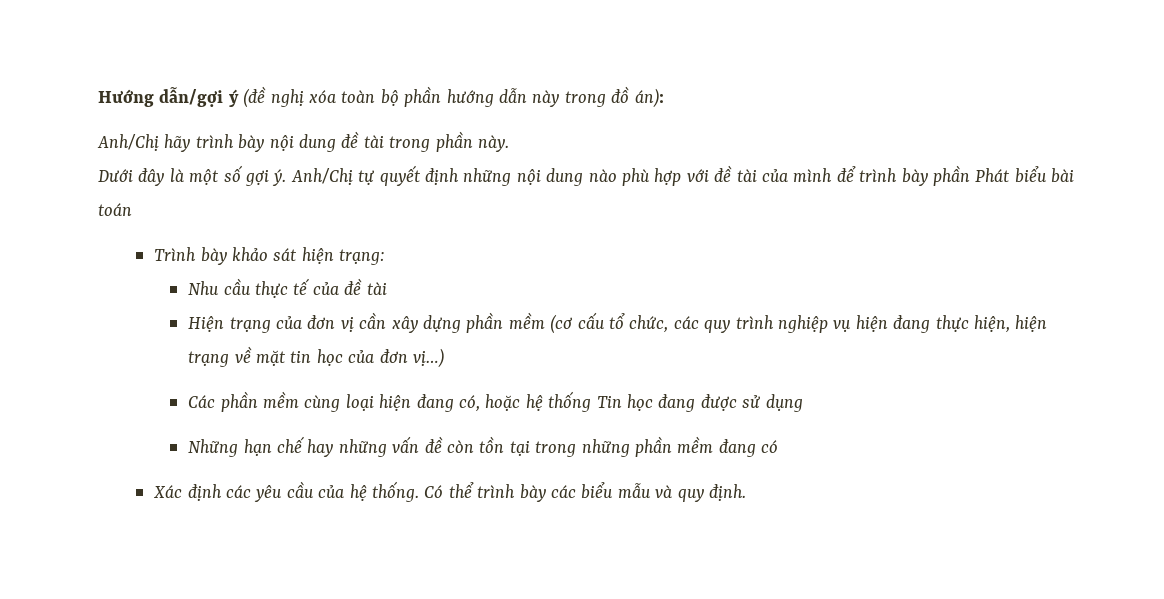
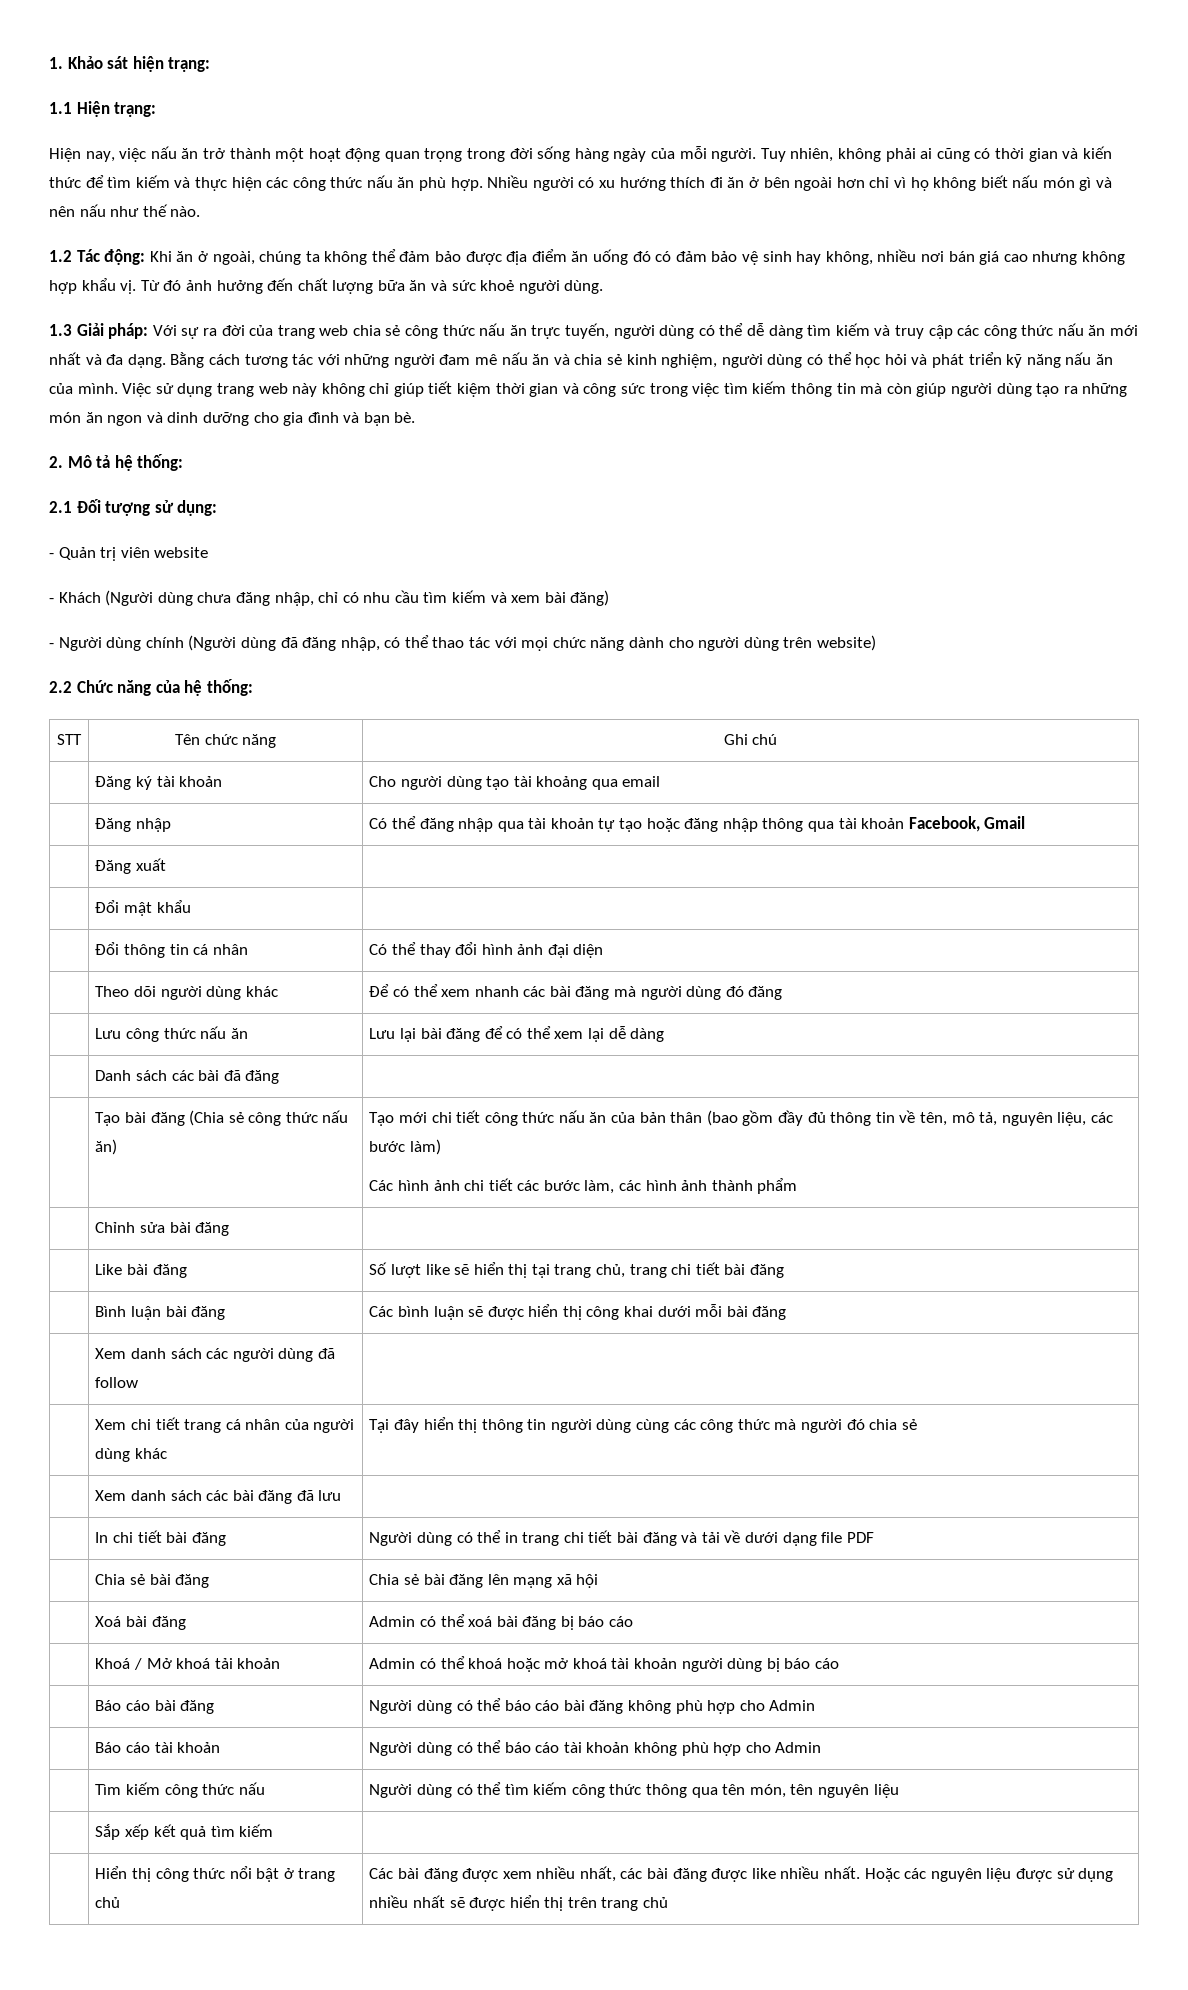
- Hướng dẫn/gợi ý (đề nghị xóa toàn bộ phần hướng dẫn này trong đồ án):
- Anh/Chị hãy trình bày nội dung đề tài trong phần này.
- Dưới đây là một số gợi ý. Anh/Chị tự quyết định những nội dung nào phù hợp với đề tài của mình để trình bày phần Phát biểu bài toán
- Trình bày khảo sát hiện trạng:
- Nhu cầu thực tế của đề tài
- Hiện trạng của đơn vị cần xây dựng phần mềm (cơ cấu tổ chức, các quy trình nghiệp vụ hiện đang thực hiện, hiện trạng về mặt tin học của đơn vị…)
- Các phần mềm cùng loại hiện đang có, hoặc hệ thống Tin học đang được sử dụng
- Những hạn chế hay những vấn đề còn tồn tại trong những phần mềm đang có
- Xác định các yêu cầu của hệ thống. Có thể trình bày các biểu mẫu và quy định.
+ 1. Khảo sát hiện trạng:
+ 1.1 Hiện trạng:
+ Hiện nay, việc nấu ăn trở thành một hoạt động quan trọng trong đời sống hàng ngày của mỗi người. Tuy nhiên, không phải ai cũng có thời gian và kiến thức để tìm kiếm và thực hiện các công thức nấu ăn phù hợp. Nhiều người có xu hướng thích đi ăn ở bên ngoài hơn chỉ vì họ không biết nấu món gì và nên nấu như thế nào.
+ 1.2 Tác động: Khi ăn ở ngoài, chúng ta không thể đảm bảo được địa điểm ăn uống đó có đảm bảo vệ sinh hay không, nhiều nơi bán giá cao nhưng không hợp khẩu vị. Từ đó ảnh hưởng đến chất lượng bữa ăn và sức khoẻ người dùng.
+ 1.3 Giải pháp: Với sự ra đời của trang web chia sẻ công thức nấu ăn trực tuyến, người dùng có thể dễ dàng tìm kiếm và truy cập các công thức nấu ăn mới nhất và đa dạng. Bằng cách tương tác với những người đam mê nấu ăn và chia sẻ kinh nghiệm, người dùng có thể học hỏi và phát triển kỹ năng nấu ăn của mình. Việc sử dụng trang web này không chỉ giúp tiết kiệm thời gian và công sức trong việc tìm kiếm thông tin mà còn giúp người dùng tạo ra những món ăn ngon và dinh dưỡng cho gia đình và bạn bè.
+ 2. Mô tả hệ thống:
+ 2.1 Đối tượng sử dụng:
+ - Quản trị viên website
+ - Khách (Người dùng chưa đăng nhập, chỉ có nhu cầu tìm kiếm và xem bài đăng)
+ - Người dùng chính (Người dùng đã đăng nhập, có thể thao tác với mọi chức năng dành cho người dùng trên website)
+ 2.2 Chức năng của hệ thống:
+ STT | Tên chức năng | Ghi chú
+ | Đăng ký tài khoản | Cho người dùng tạo tài khoảng qua email
+ | Đăng nhập | Có thể đăng nhập qua tài khoản tự tạo hoặc đăng nhập thông qua tài khoản Facebook, Gmail
+ | Đăng xuất |
+ | Đổi mật khẩu |
+ | Đổi thông tin cá nhân | Có thể thay đổi hình ảnh đại diện
+ | Theo dõi người dùng khác | Để có thể xem nhanh các bài đăng mà người dùng đó đăng
+ | Lưu công thức nấu ăn | Lưu lại bài đăng để có thể xem lại dễ dàng
+ | Danh sách các bài đã đăng |
+ | Tạo bài đăng (Chia sẻ công thức nấu ăn) | Tạo mới chi tiết công thức nấu ăn của bản thân (bao gồm đầy đủ thông tin về tên, mô tả, nguyên liệu, các bước làm)
+ Các hình ảnh chi tiết các bước làm, các hình ảnh thành phẩm
+ | Chỉnh sửa bài đăng |
+ | Like bài đăng | Số lượt like sẽ hiển thị tại trang chủ, trang chi tiết bài đăng
+ | Bình luận bài đăng | Các bình luận sẽ được hiển thị công khai dưới mỗi bài đăng
+ | Xem danh sách các người dùng đã follow |
+ | Xem chi tiết trang cá nhân của người dùng khác | Tại đây hiển thị thông tin người dùng cùng các công thức mà người đó chia sẻ
+ | Xem danh sách các bài đăng đã lưu |
+ | In chi tiết bài đăng | Người dùng có thể in trang chi tiết bài đăng và tải về dưới dạng file PDF
+ | Chia sẻ bài đăng | Chia sẻ bài đăng lên mạng xã hội
+ | Xoá bài đăng | Admin có thể xoá bài đăng bị báo cáo
+ | Khoá / Mở khoá tải khoản | Admin có thể khoá hoặc mở khoá tài khoản người dùng bị báo cáo
+ | Báo cáo bài đăng | Người dùng có thể báo cáo bài đăng không phù hợp cho Admin
+ | Báo cáo tài khoản | Người dùng có thể báo cáo tài khoản không phù hợp cho Admin
+ | Tìm kiếm công thức nấu | Người dùng có thể tìm kiếm công thức thông qua tên món, tên nguyên liệu
+ | Sắp xếp kết quả tìm kiếm |
+ | Hiển thị công thức nổi bật ở trang chủ | Các bài đăng được xem nhiều nhất, các bài đăng được like nhiều nhất. Hoặc các nguyên liệu được sử dụng nhiều nhất sẽ được hiển thị trên trang chủ

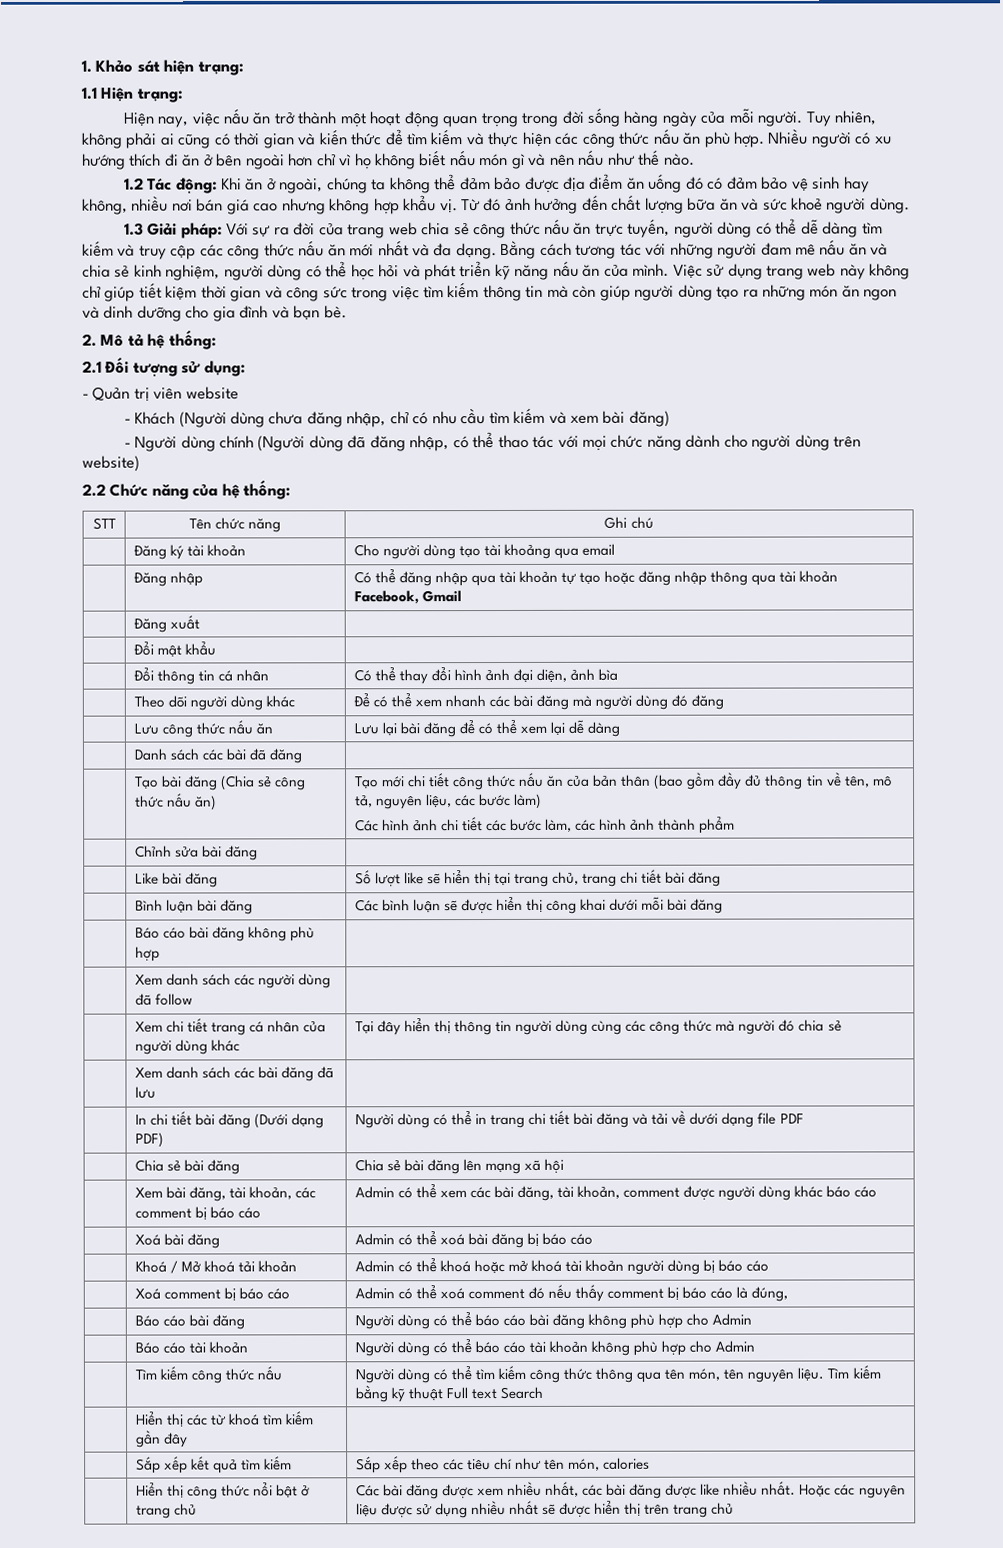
- | Đổi thông tin cá nhân | Có thể thay đổi hình ảnh đại diện
+ | Đổi thông tin cá nhân | Có thể thay đổi hình ảnh đại diện, ảnh bìa
+ | Báo cáo bài đăng không phù hợp |
- | In chi tiết bài đăng | Người dùng có thể in trang chi tiết bài đăng và tải về dưới dạng file PDF
+ | In chi tiết bài đăng (Dưới dạng PDF) | Người dùng có thể in trang chi tiết bài đăng và tải về dưới dạng file PDF
+ | Xem bài đăng, tài khoản, các comment bị báo cáo | Admin có thể xem các bài đăng, tài khoản, comment được người dùng khác báo cáo
+ | Xoá comment bị báo cáo | Admin có thể xoá comment đó nếu thấy comment bị báo cáo là đúng,
- | Tìm kiếm công thức nấu | Người dùng có thể tìm kiếm công thức thông qua tên món, tên nguyên liệu
+ | Tìm kiếm công thức nấu | Người dùng có thể tìm kiếm công thức thông qua tên món, tên nguyên liệu. Tìm kiếm bằng kỹ thuật Full text Search
+ | Hiển thị các từ khoá tìm kiếm gần đây |
- | Sắp xếp kết quả tìm kiếm |
+ | Sắp xếp kết quả tìm kiếm | Sắp xếp theo các tiêu chí như tên món, calories

